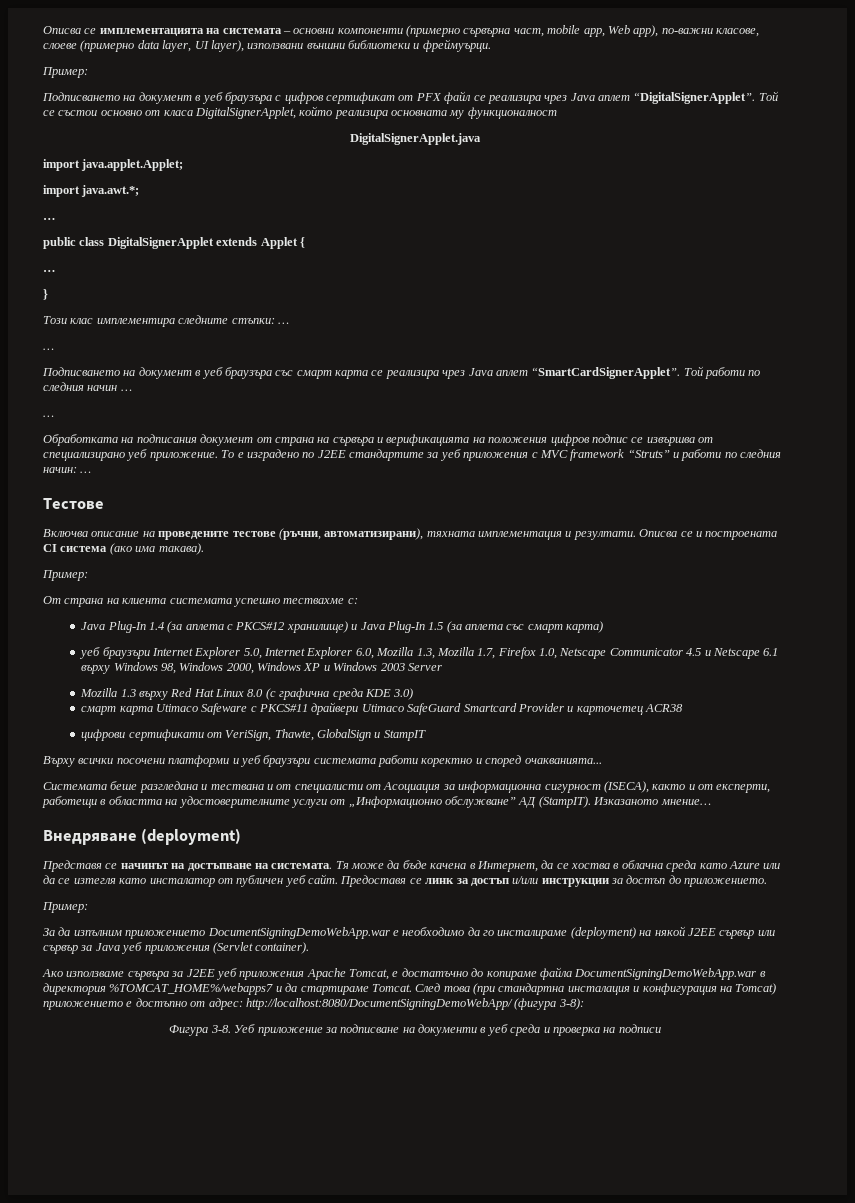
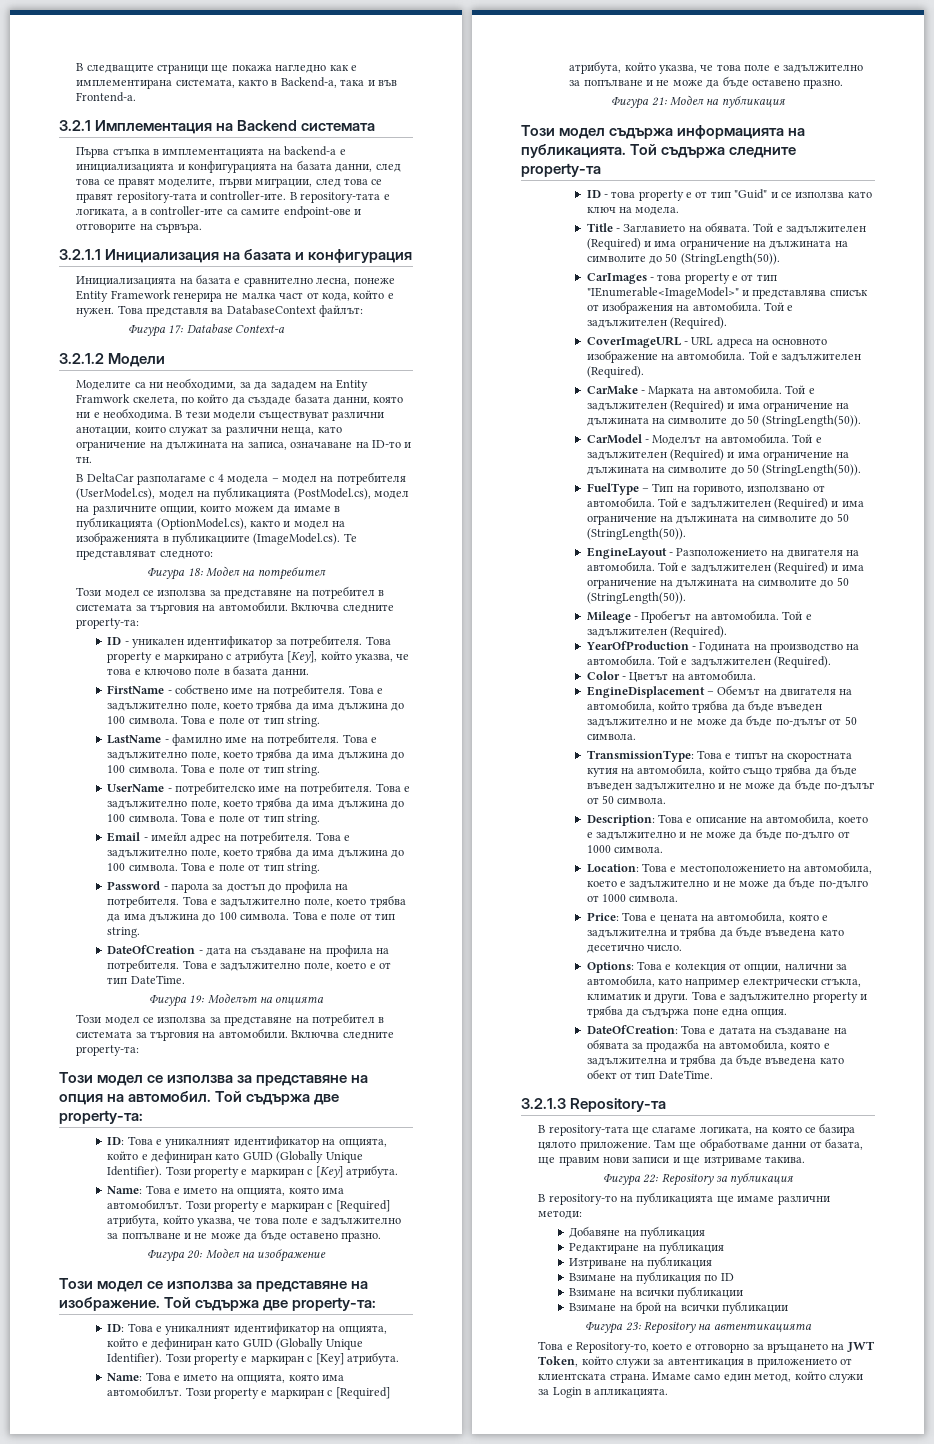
- Описва се имплементацията на системата – основни компоненти (примерно сървърна част, mobile app, Web app), по-важни класове, слоеве (примерно data layer, UI layer), използвани външни библиотеки и фреймуърци.
- Пример:
- Подписването на документ в уеб браузъра с цифров сертификат от PFX файл се реализира чрез Java аплет “DigitalSignerApplet”. Той се състои основно от класа DigitalSignerApplet, който реализира основната му функционалност
- DigitalSignerApplet.java
- import java.applet.Applet;
- import java.awt.*;
- …
- public class DigitalSignerApplet extends Applet {
- …
- }
- Този клас имплементира следните стъпки: …
- …
- Подписването на документ в уеб браузъра със смарт карта се реализира чрез Java аплет “SmartCardSignerApplet”. Той работи по следния начин …
- …
- Обработката на подписания документ от страна на сървъра и верификацията на положения цифров подпис се извършва от специализирано уеб приложение. То е изградено по J2EE стандартите за уеб приложения с MVC framework “Struts” и работи по следния начин: …
- Тестове
- Включва описание на проведените тестове (ръчни, автоматизирани), тяхната имплементация и резултати. Описва се и построената CI система (ако има такава).
- Пример:
- От страна на клиента системата успешно тествахме с:
- Java Plug-In 1.4 (за аплета с PKCS#12 хранилище) и Java Plug-In 1.5 (за аплета със смарт карта)
- уеб браузъри Internet Explorer 5.0, Internet Explorer 6.0, Mozilla 1.3, Mozilla 1.7, Firefox 1.0, Netscape Communicator 4.5 и Netscape 6.1 върху Windows 98, Windows 2000, Windows XP и Windows 2003 Server
- Mozilla 1.3 върху Red Hat Linux 8.0 (с графична среда KDE 3.0)
- смарт карта Utimaco Safeware с PKCS#11 драйвери Utimaco SafeGuard Smartcard Provider и карточетец ACR38
- цифрови сертификати от VeriSign, Thawte, GlobalSign и StampIT
- Върху всички посочени платформи и уеб браузъри системата работи коректно и според очакванията...
- Системата беше разгледана и тествана и от специалисти от Асоциация за информационна сигурност (ISECA), както и от експерти, работещи в областта на удостоверителните услуги от „Информационно обслужване” АД (StampIT). Изказаното мнение…
- Внедряване (deployment)
- Представя се начинът на достъпване на системата. Тя може да бъде качена в Интернет, да се хоства в облачна среда като Azure или да се изтегля като инсталатор от публичен уеб сайт. Предоставя се линк за достъп и/или инструкции за достъп до приложението.
- Пример:
- За да изпълним приложението DocumentSigningDemoWebApp.war е необходимо да го инсталираме (deployment) на някой J2EE сървър или сървър за Java уеб приложения (Servlet container).
- Ако използваме сървъра за J2EE уеб приложения Apache Tomcat, е достатъчно до копираме файла DocumentSigningDemoWebApp.war в директория %TOMCAT_HOME%/webapps7 и да стартираме Tomcat. След това (при стандартна инсталация и конфигурация на Tomcat) приложението е достъпно от адрес: http://localhost:8080/DocumentSigningDemoWebApp/ (фигура 3-8):
- Фигура 3-8. Уеб приложение за подписване на документи в уеб среда и проверка на подписи
+ В следващите страници ще покажа нагледно как е имплементирана системата, както в Backend-a, така и във Frontend-a.
+ 3.2.1 Имплементация на Backend системата
+ Първа стъпка в имплементацията на backend-a е инициализацията и конфигурацията на базата данни, след това се правят моделите, първи миграции, след това се правят repository-тата и controller-ите. В repository-тата е логиката, а в controller-ите са самите endpoint-ове и отговорите на сървъра.
+ 3.2.1.1 Инициализация на базата и конфигурация
+ Инициализацията на базата е сравнително лесна, понеже Entity Framework генерира не малка част от кода, който е нужен. Това представля ва DatabaseContext файлът:
+ Фигура 17: Database Context-a
+ 3.2.1.2 Модели
+ Моделите са ни необходими, за да зададем на Entity Framwork скелета, по който да създаде базата данни, която ни е необходима. В тези модели съществуват различни анотации, които служат за различни неща, като ограничение на дължината на записа, означаване на ID-то и тн.
+ В DeltaCar разполагаме с 4 модела – модел на потребителя (UserModel.cs), модел на публикацията (PostModel.cs), модел на различните опции, които можем да имаме в публикацията (OptionModel.cs), както и модел на изображенията в публикациите (ImageModel.cs). Те представляват следното:
+ Фигура 18: Модел на потребител
+ Този модел се използва за представяне на потребител в системата за търговия на автомобили. Включва следните property-та:
+ ID - уникален идентификатор за потребителя. Това property е маркирано с атрибута [Key], който указва, че това е ключово поле в базата данни.
+ FirstName - собствено име на потребителя. Това е задължително поле, което трябва да има дължина до 100 символа. Това е поле от тип string.
+ LastName - фамилно име на потребителя. Това е задължително поле, което трябва да има дължина до 100 символа. Това е поле от тип string.
+ UserName - потребителско име на потребителя. Това е задължително поле, което трябва да има дължина до 100 символа. Това е поле от тип string.
+ Email - имейл адрес на потребителя. Това е задължително поле, което трябва да има дължина до 100 символа. Това е поле от тип string.
+ Password - парола за достъп до профила на потребителя. Това е задължително поле, което трябва да има дължина до 100 символа. Това е поле от тип string.
+ DateOfCreation - дата на създаване на профила на потребителя. Това е задължително поле, което е от тип DateTime.
+ Фигура 19: Моделът на опцията
+ Този модел се използва за представяне на потребител в системата за търговия на автомобили. Включва следните property-та:
+ Този модел се използва за представяне на опция на автомобил. Той съдържа две property-та:
+ ID: Това е уникалният идентификатор на опцията, който е дефиниран като GUID (Globally Unique Identifier). Този property е маркиран с [Key] атрибута.
+ Name: Това е името на опцията, която има автомобилът. Този property е маркиран с [Required] атрибута, който указва, че това поле е задължително за попълване и не може да бъде оставено празно.
+ Фигура 20: Модел на изображение
+ Този модел се използва за представяне на изображение. Той съдържа две property-та:
+ ID: Това е уникалният идентификатор на опцията, който е дефиниран като GUID (Globally Unique Identifier). Този property е маркиран с [Key] атрибута.
+ Name: Това е името на опцията, която има автомобилът. Този property е маркиран с [Required] атрибута, който указва, че това поле е задължително за попълване и не може да бъде оставено празно.
+ Фигура 21: Модел на публикация
+ Този модел съдържа информацията на публикацията. Той съдържа следните property-та
+ ID - това property е от тип "Guid" и се използва като ключ на модела.
+ Title - Заглавието на обявата. Той е задължителен (Required) и има ограничение на дължината на символите до 50 (StringLength(50)).
+ CarImages - това property е от тип "IEnumerable<ImageModel>" и представлява списък от изображения на автомобила. Той е задължителен (Required).
+ CoverImageURL - URL адреса на основното изображение на автомобила. Той е задължителен (Required).
+ CarMake - Марката на автомобила. Той е задължителен (Required) и има ограничение на дължината на символите до 50 (StringLength(50)).
+ CarModel - Моделът на автомобила. Той е задължителен (Required) и има ограничение на дължината на символите до 50 (StringLength(50)).
+ FuelType – Тип на горивото, използвано от автомобила. Той е задължителен (Required) и има ограничение на дължината на символите до 50 (StringLength(50)).
+ EngineLayout - Разположението на двигателя на автомобила. Той е задължителен (Required) и има ограничение на дължината на символите до 50 (StringLength(50)).
+ Mileage - Пробегът на автомобила. Той е задължителен (Required).
+ YearOfProduction - Годината на производство на автомобила. Той е задължителен (Required).
+ Color - Цветът на автомобила.
+ EngineDisplacement – Обемът на двигателя на автомобила, който трябва да бъде въведен задължително и не може да бъде по-дълъг от 50 символа.
+ TransmissionType: Това е типът на скоростната кутия на автомобила, който също трябва да бъде въведен задължително и не може да бъде по-дълъг от 50 символа.
+ Description: Това е описание на автомобила, което е задължително и не може да бъде по-дълго от 1000 символа.
+ Location: Това е местоположението на автомобила, което е задължително и не може да бъде по-дълго от 1000 символа.
+ Price: Това е цената на автомобила, която е задължителна и трябва да бъде въведена като десетично число.
+ Options: Това е колекция от опции, налични за автомобила, като например електрически стъкла, климатик и други. Това е задължително property и трябва да съдържа поне една опция.
+ DateOfCreation: Това е датата на създаване на обявата за продажба на автомобила, която е задължителна и трябва да бъде въведена като обект от тип DateTime.
+ 3.2.1.3 Repository-та
+ В repository-тата ще слагаме логиката, на която се базира цялото приложение. Там ще обработваме данни от базата, ще правим нови записи и ще изтриваме такива.
+ Фигура 22: Repository за публикация
+ В repository-то на публикацията ще имаме различни методи:
+ Добавяне на публикация
+ Редактиране на публикация
+ Изтриване на публикация
+ Взимане на публикация по ID
+ Взимане на всички публикации
+ Взимане на брой на всички публикации
+ Фигура 23: Repository на автентикацията
+ Това е Repository-то, което е отговорно за връщането на JWT Token, който служи за автентикация в приложението от клиентската страна. Имаме само един метод, който служи за Login в апликацията.

